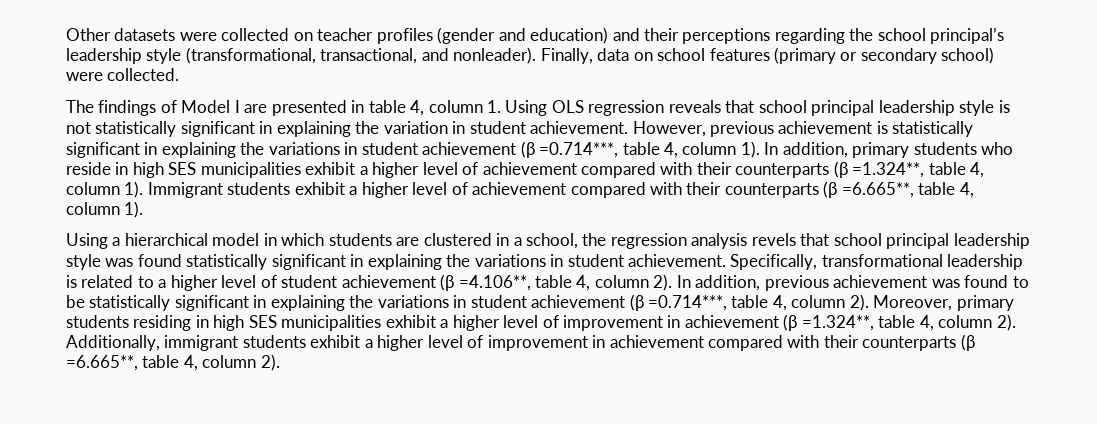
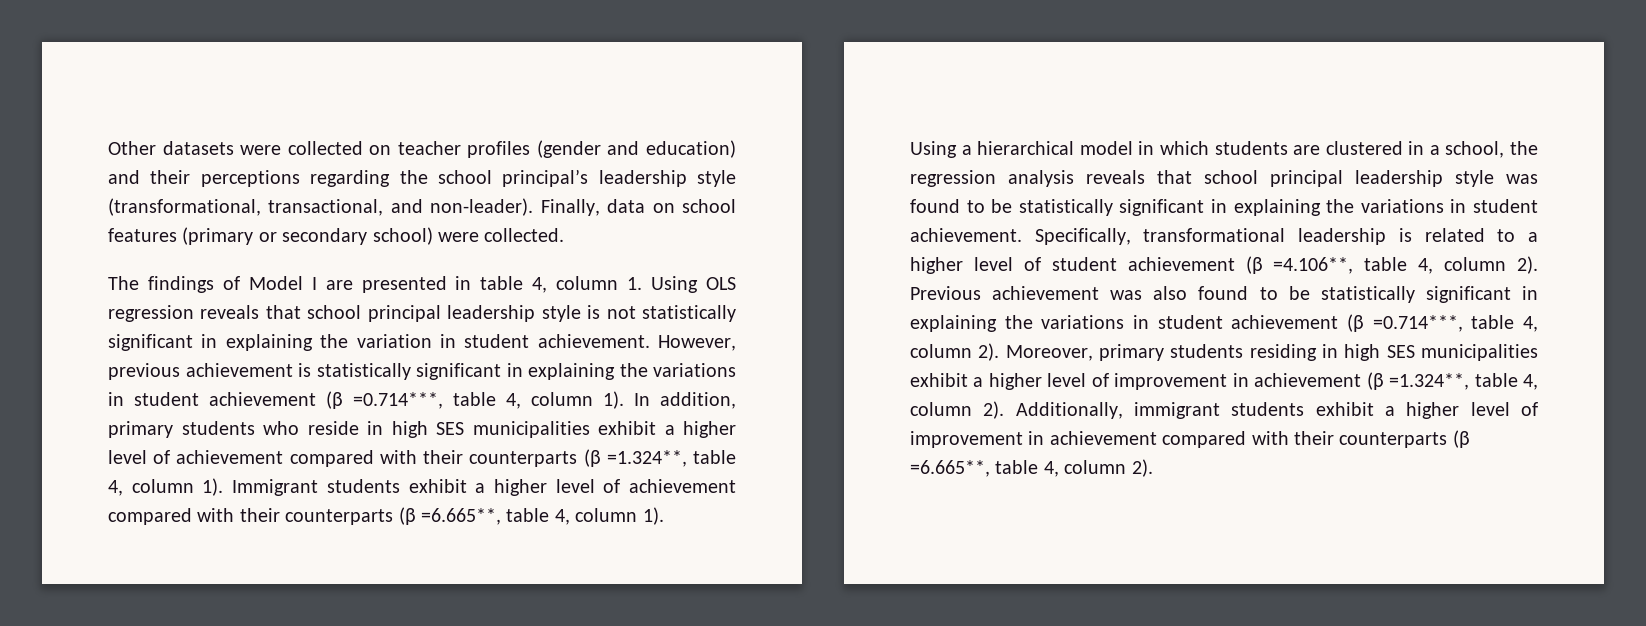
- Other datasets were collected on teacher profiles (gender and education) and their perceptions regarding the school principal’s leadership style (transformational, transactional, and nonleader).
+ Other datasets were collected on teacher profiles (gender and education) and their perceptions regarding the school principal’s leadership style (transformational, transactional, and non-leader).
- Using a hierarchical model in which students are clustered in a school, the regression analysis revels that school principal leadership style was found statistically significant in explaining the variations in student achievement.
+ Using a hierarchical model in which students are clustered in a school, the regression analysis reveals that school principal leadership style was found to be statistically significant in explaining the variations in student achievement.
- In addition, previous achievement was found to be statistically significant in explaining the variations in student achievement (β =0.714***, table 4, column 2).
+ Previous achievement was also found to be statistically significant in explaining the variations in student achievement (β =0.714***, table 4, column 2).

